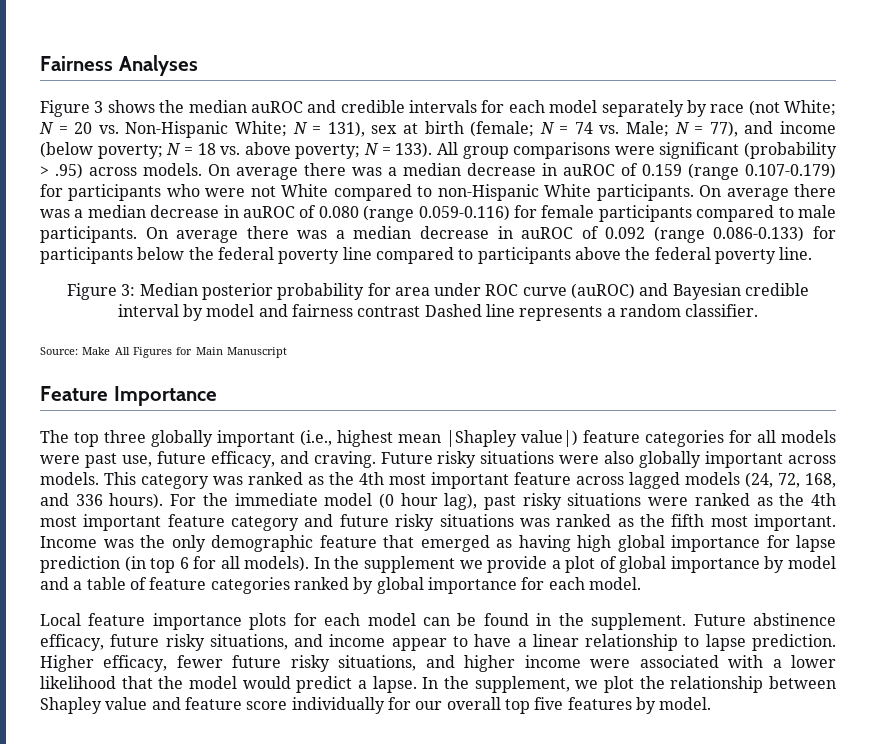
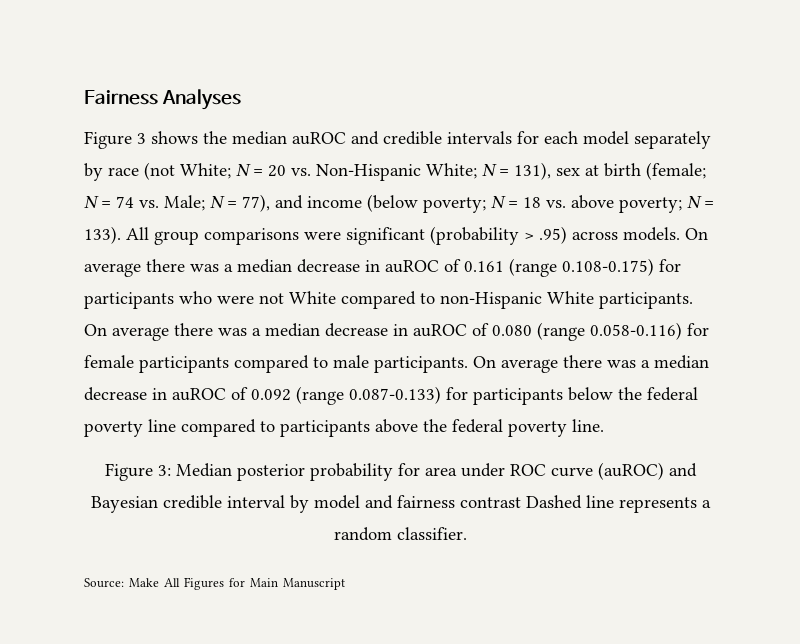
- On average there was a median decrease in auROC of 0.159 (range 0.107-0.179) for participants who were not White compared to non-Hispanic White participants.
+ On average there was a median decrease in auROC of 0.161 (range 0.108-0.175) for participants who were not White compared to non-Hispanic White participants.
- On average there was a median decrease in auROC of 0.080 (range 0.059-0.116) for female participants compared to male participants.
+ On average there was a median decrease in auROC of 0.080 (range 0.058-0.116) for female participants compared to male participants.
- On average there was a median decrease in auROC of 0.092 (range 0.086-0.133) for participants below the federal poverty line compared to participants above the federal poverty line.
+ On average there was a median decrease in auROC of 0.092 (range 0.087-0.133) for participants below the federal poverty line compared to participants above the federal poverty line.
- Feature Importance
- The top three globally important (i.e., highest mean |Shapley value|) feature categories for all models were past use, future efficacy, and craving. Future risky situations were also globally important across models. This category was ranked as the 4th most important feature across lagged models (24, 72, 168, and 336 hours). For the immediate model (0 hour lag), past risky situations were ranked as the 4th most important feature category and future risky situations was ranked as the fifth most important. Income was the only demographic feature that emerged as having high global importance for lapse prediction (in top 6 for all models). In the supplement we provide a plot of global importance by model and a table of feature categories ranked by global importance for each model.
- Local feature importance plots for each model can be found in the supplement. Future abstinence efficacy, future risky situations, and income appear to have a linear relationship to lapse prediction. Higher efficacy, fewer future risky situations, and higher income were associated with a lower likelihood that the model would predict a lapse. In the supplement, we plot the relationship between Shapley value and feature score individually for our overall top five features by model.

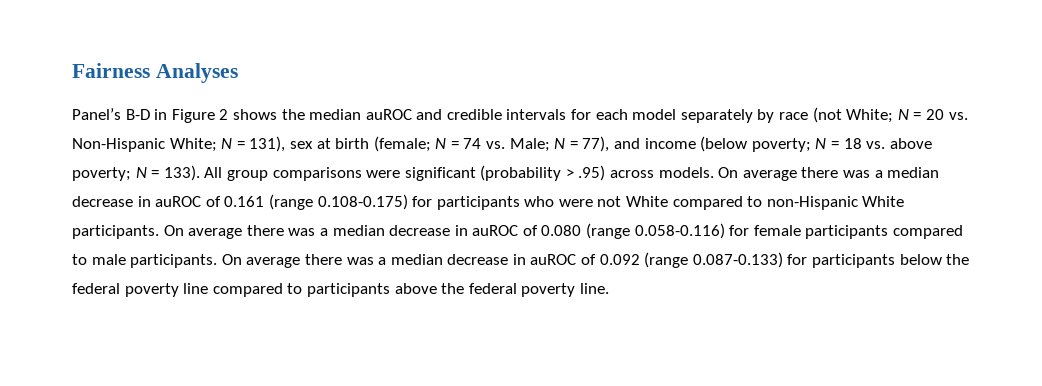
- Figure 3 shows the median auROC and credible intervals for each model separately by race (not White; N = 20 vs. Non-Hispanic White; N = 131), sex at birth (female; N = 74 vs. Male; N = 77), and income (below poverty; N = 18 vs. above poverty; N = 133).
+ Panel’s B-D in Figure 2 shows the median auROC and credible intervals for each model separately by race (not White; N = 20 vs. Non-Hispanic White; N = 131), sex at birth (female; N = 74 vs. Male; N = 77), and income (below poverty; N = 18 vs. above poverty; N = 133).
- Figure 3: Median posterior probability for area under ROC curve (auROC) and Bayesian credible interval by model and fairness contrast Dashed line represents a random classifier.
- Source: Make All Figures for Main Manuscript

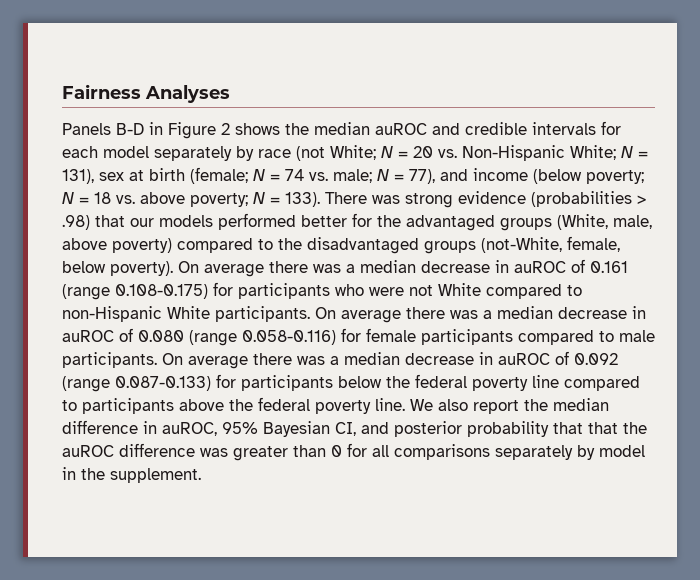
- Panel’s B-D in Figure 2 shows the median auROC and credible intervals for each model separately by race (not White; N = 20 vs. Non-Hispanic White; N = 131), sex at birth (female; N = 74 vs. Male; N = 77), and income (below poverty; N = 18 vs. above poverty; N = 133).
+ Panels B-D in Figure 2 shows the median auROC and credible intervals for each model separately by race (not White; N = 20 vs. Non-Hispanic White; N = 131), sex at birth (female; N = 74 vs. male; N = 77), and income (below poverty; N = 18 vs. above poverty; N = 133).
- All group comparisons were significant (probability > .95) across models.
+ There was strong evidence (probabilities > .98) that our models performed better for the advantaged groups (White, male, above poverty) compared to the disadvantaged groups (not-White, female, below poverty).
+ We also report the median difference in auROC, 95% Bayesian CI, and posterior probability that that the auROC difference was greater than 0 for all comparisons separately by model in the supplement.

